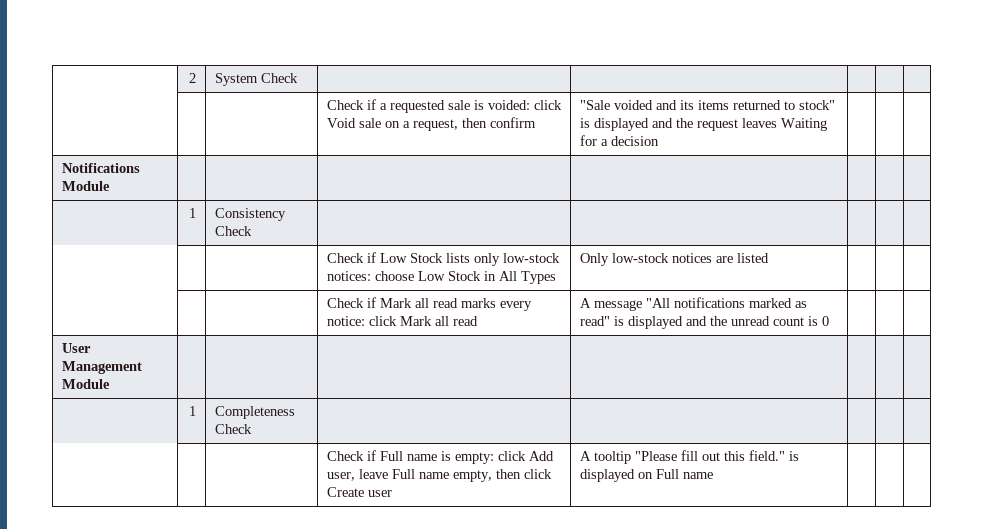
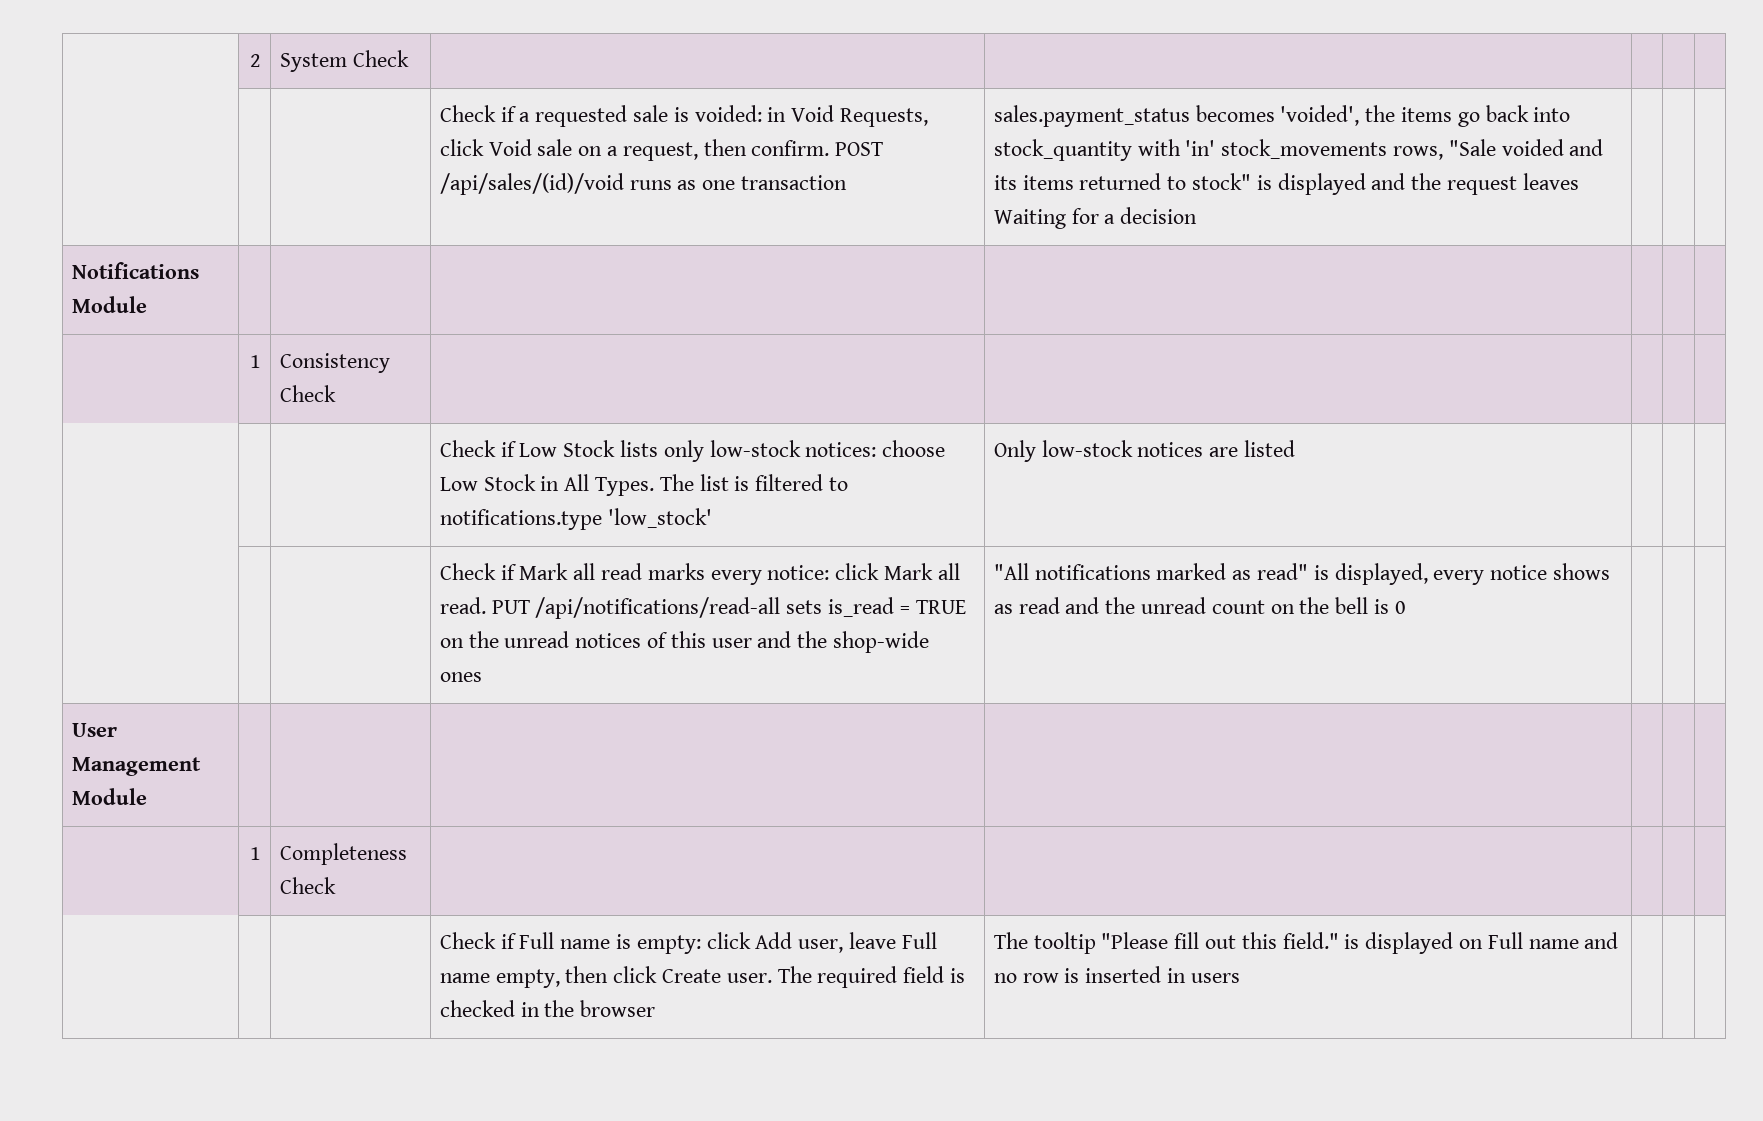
- Check if a requested sale is voided: click Void sale on a request, then confirm | "Sale voided and its items returned to stock" is displayed and the request leaves Waiting for a decision
+ Check if a requested sale is voided: in Void Requests, click Void sale on a request, then confirm. POST /api/sales/(id)/void runs as one transaction | sales.payment_status becomes 'voided', the items go back into stock_quantity with 'in' stock_movements rows, "Sale voided and its items returned to stock" is displayed and the request leaves Waiting for a decision
- | | | Check if Low Stock lists only low-stock notices: choose Low Stock in All Types | Only low-stock notices are listed | | |
+ | | | Check if Low Stock lists only low-stock notices: choose Low Stock in All Types. The list is filtered to notifications.type 'low_stock' | Only low-stock notices are listed | | |
- Check if Mark all read marks every notice: click Mark all read | A message "All notifications marked as read" is displayed and the unread count is 0
+ Check if Mark all read marks every notice: click Mark all read. PUT /api/notifications/read-all sets is_read = TRUE on the unread notices of this user and the shop-wide ones | "All notifications marked as read" is displayed, every notice shows as read and the unread count on the bell is 0
- Check if Full name is empty: click Add user, leave Full name empty, then click Create user | A tooltip "Please fill out this field." is displayed on Full name
+ Check if Full name is empty: click Add user, leave Full name empty, then click Create user. The required field is checked in the browser | The tooltip "Please fill out this field." is displayed on Full name and no row is inserted in users

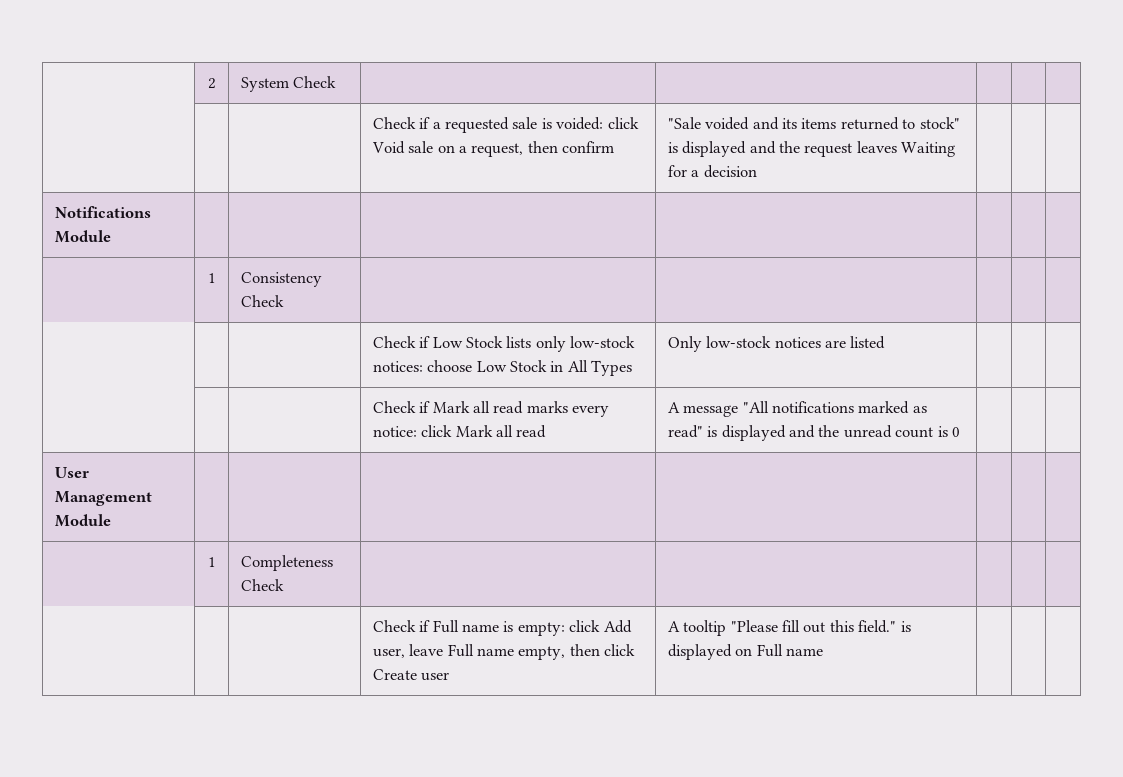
- Check if a requested sale is voided: in Void Requests, click Void sale on a request, then confirm. POST /api/sales/(id)/void runs as one transaction | sales.payment_status becomes 'voided', the items go back into stock_quantity with 'in' stock_movements rows, "Sale voided and its items returned to stock" is displayed and the request leaves Waiting for a decision
+ Check if a requested sale is voided: click Void sale on a request, then confirm | "Sale voided and its items returned to stock" is displayed and the request leaves Waiting for a decision
- | | | Check if Low Stock lists only low-stock notices: choose Low Stock in All Types. The list is filtered to notifications.type 'low_stock' | Only low-stock notices are listed | | |
+ | | | Check if Low Stock lists only low-stock notices: choose Low Stock in All Types | Only low-stock notices are listed | | |
- Check if Mark all read marks every notice: click Mark all read. PUT /api/notifications/read-all sets is_read = TRUE on the unread notices of this user and the shop-wide ones | "All notifications marked as read" is displayed, every notice shows as read and the unread count on the bell is 0
+ Check if Mark all read marks every notice: click Mark all read | A message "All notifications marked as read" is displayed and the unread count is 0
- Check if Full name is empty: click Add user, leave Full name empty, then click Create user. The required field is checked in the browser | The tooltip "Please fill out this field." is displayed on Full name and no row is inserted in users
+ Check if Full name is empty: click Add user, leave Full name empty, then click Create user | A tooltip "Please fill out this field." is displayed on Full name

